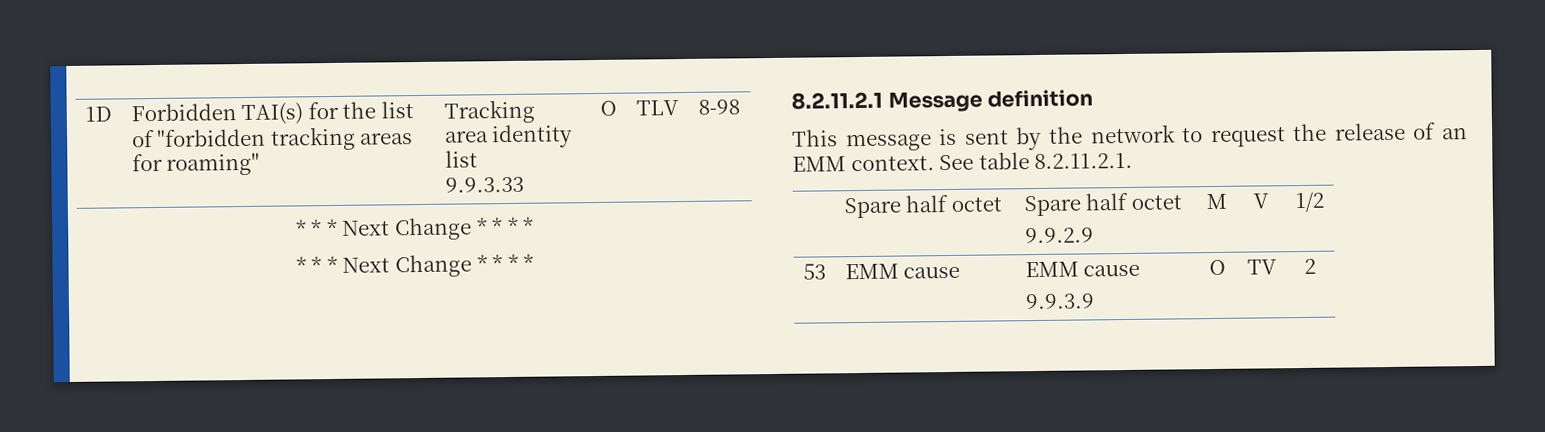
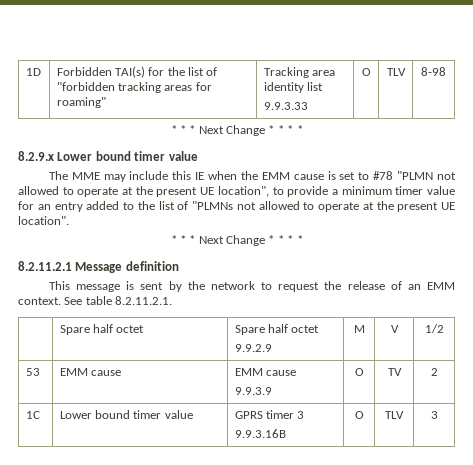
+ 8.2.9.x Lower bound timer value
+ The MME may include this IE when the EMM cause is set to #78 "PLMN not allowed to operate at the present UE location", to provide a minimum timer value for an entry added to the list of "PLMNs not allowed to operate at the present UE location".
+ 1C | Lower bound timer value | GPRS timer 3
+ 9.9.3.16B | O | TLV | 3

